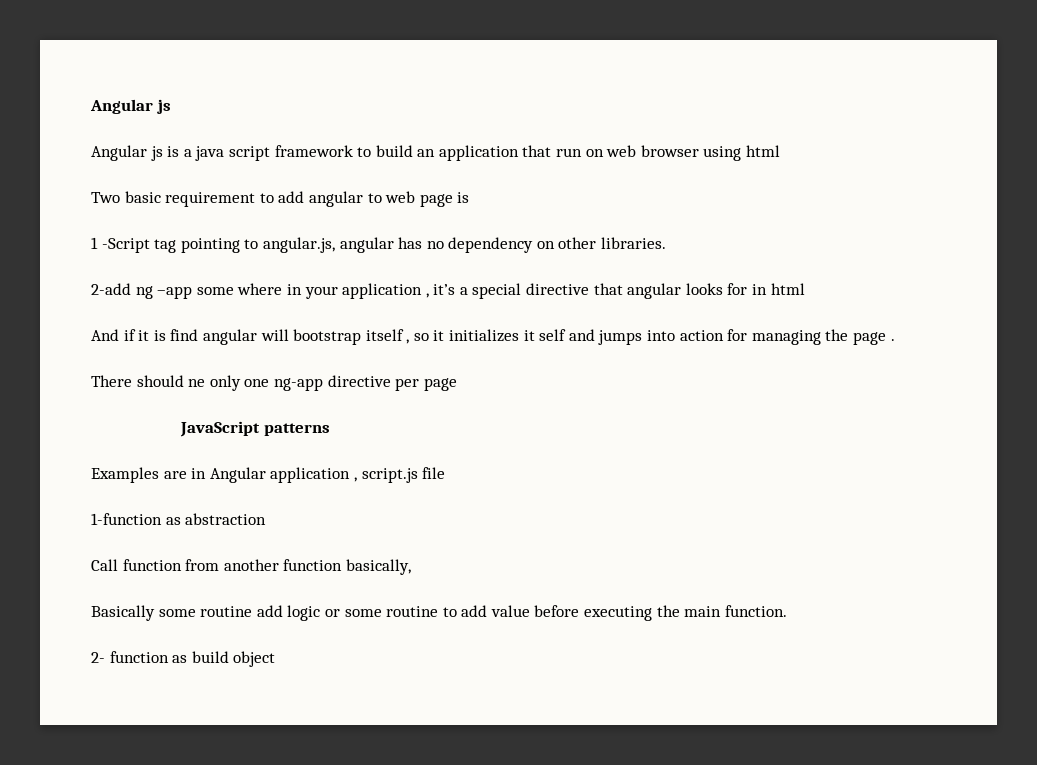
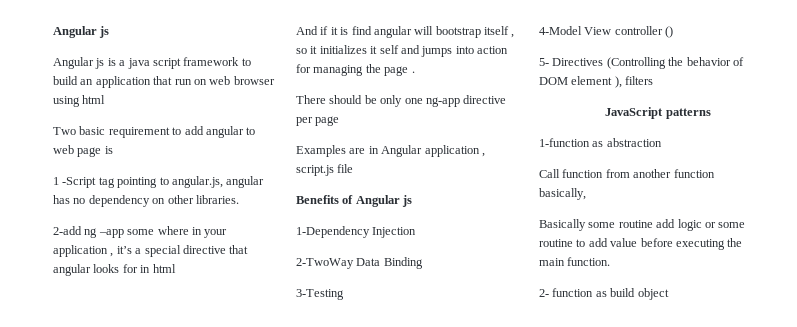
- There should ne only one ng-app directive per page
+ There should be only one ng-app directive per page
- JavaScript patterns
+ Benefits of Angular js
+ 1-Dependency Injection
+ 2-TwoWay Data Binding
+ 3-Testing
+ 4-Model View controller ()
+ 5- Directives (Controlling the behavior of DOM element ), filters
+ JavaScript patterns

